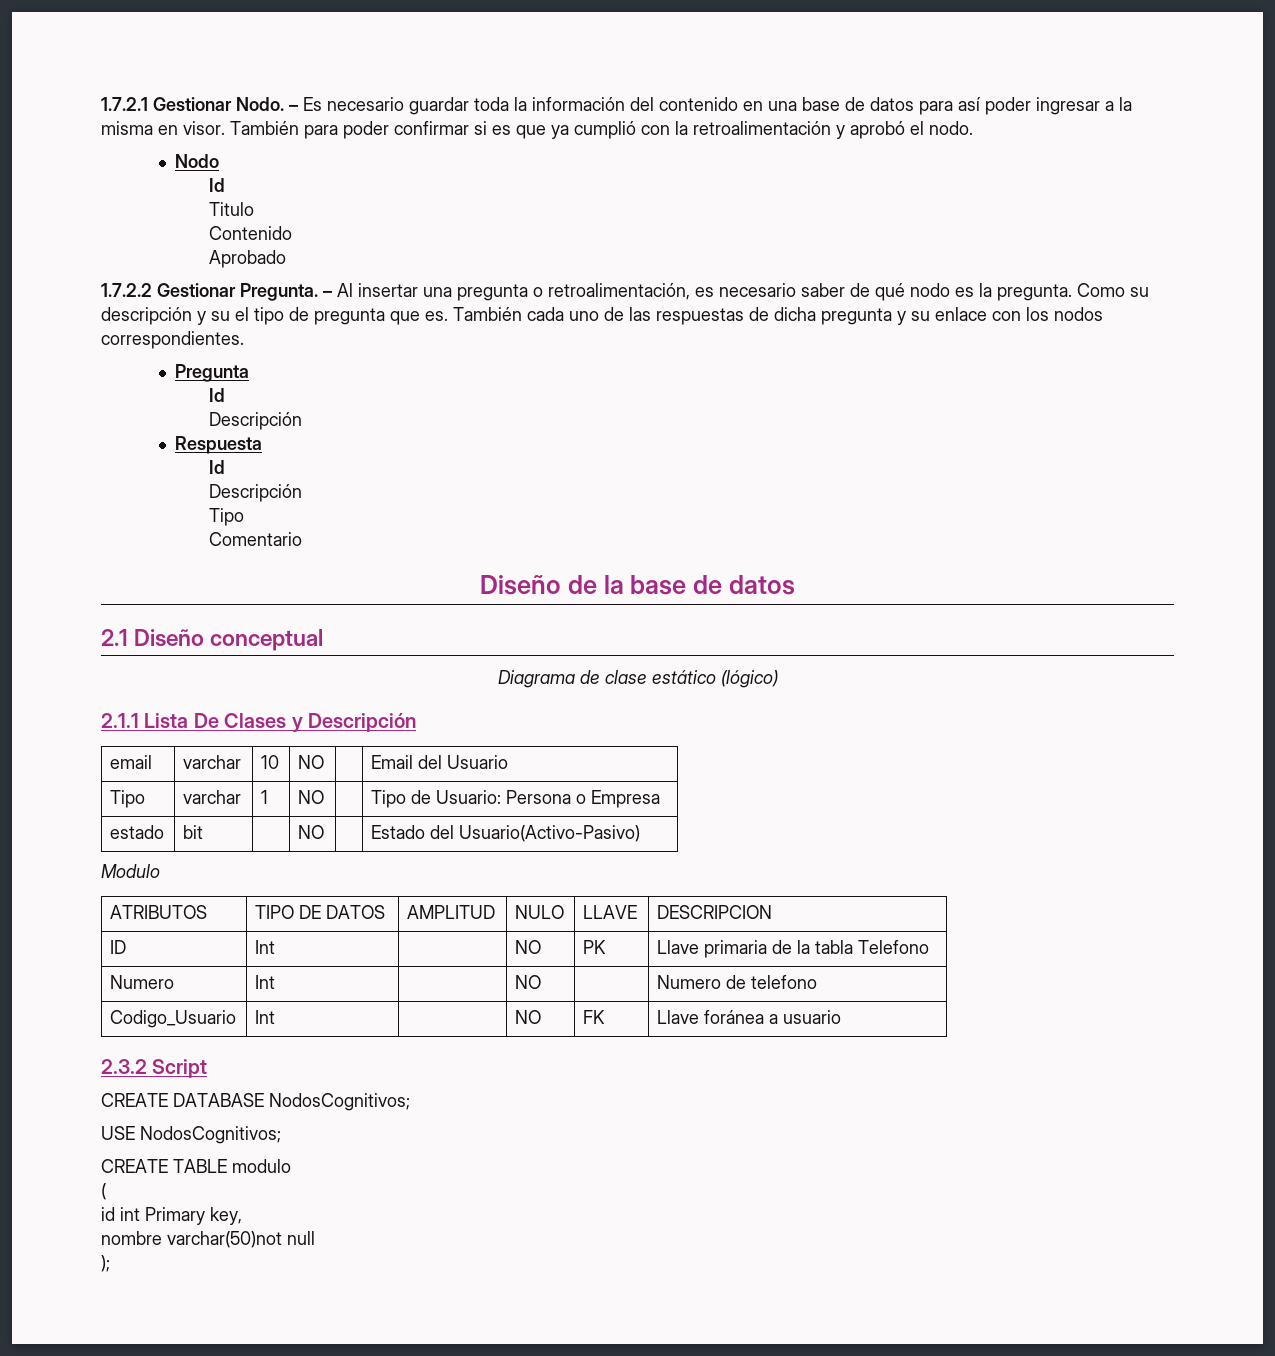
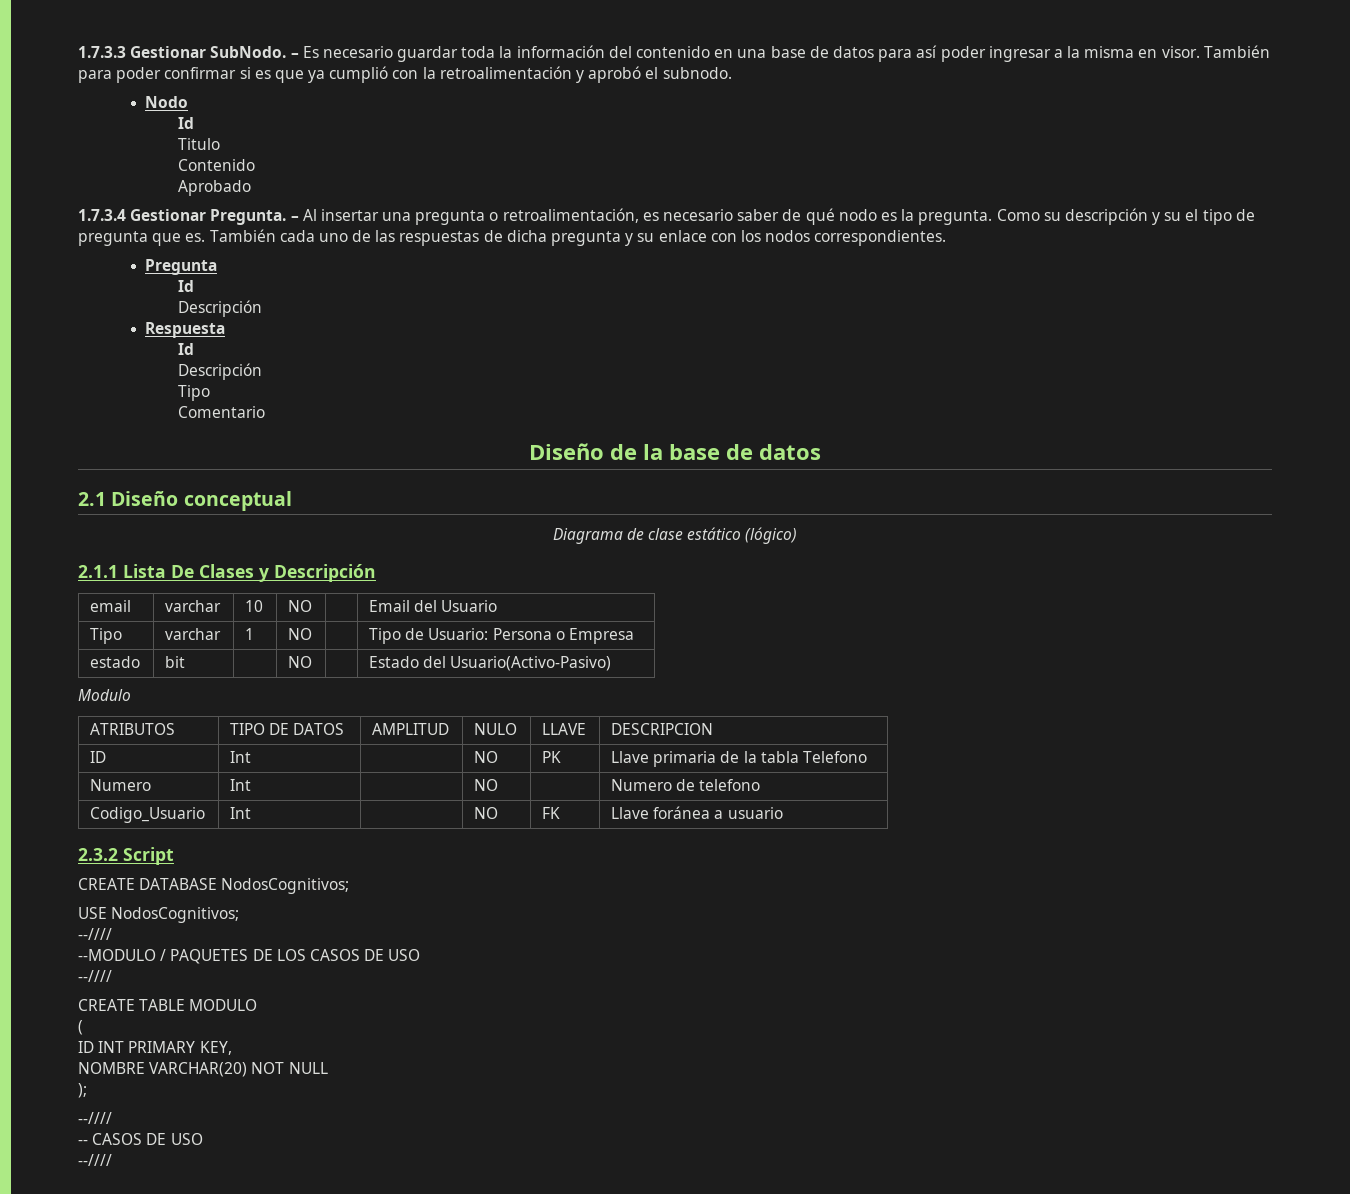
- 1.7.2.1 Gestionar Nodo.
+ 1.7.3.3 Gestionar SubNodo.
- También para poder confirmar si es que ya cumplió con la retroalimentación y aprobó el nodo.
+ También para poder confirmar si es que ya cumplió con la retroalimentación y aprobó el subnodo.
- 1.7.2.2 Gestionar Pregunta.
+ 1.7.3.4 Gestionar Pregunta.
  USE NodosCognitivos;
+ --////
+ --MODULO / PAQUETES DE LOS CASOS DE USO
+ --////
- CREATE TABLE modulo
+ CREATE TABLE MODULO
- id int Primary key,
- nombre varchar(50)not null
+ ID INT PRIMARY KEY,
+ NOMBRE VARCHAR(20) NOT NULL
  );
+ --////
+ -- CASOS DE USO
+ --////

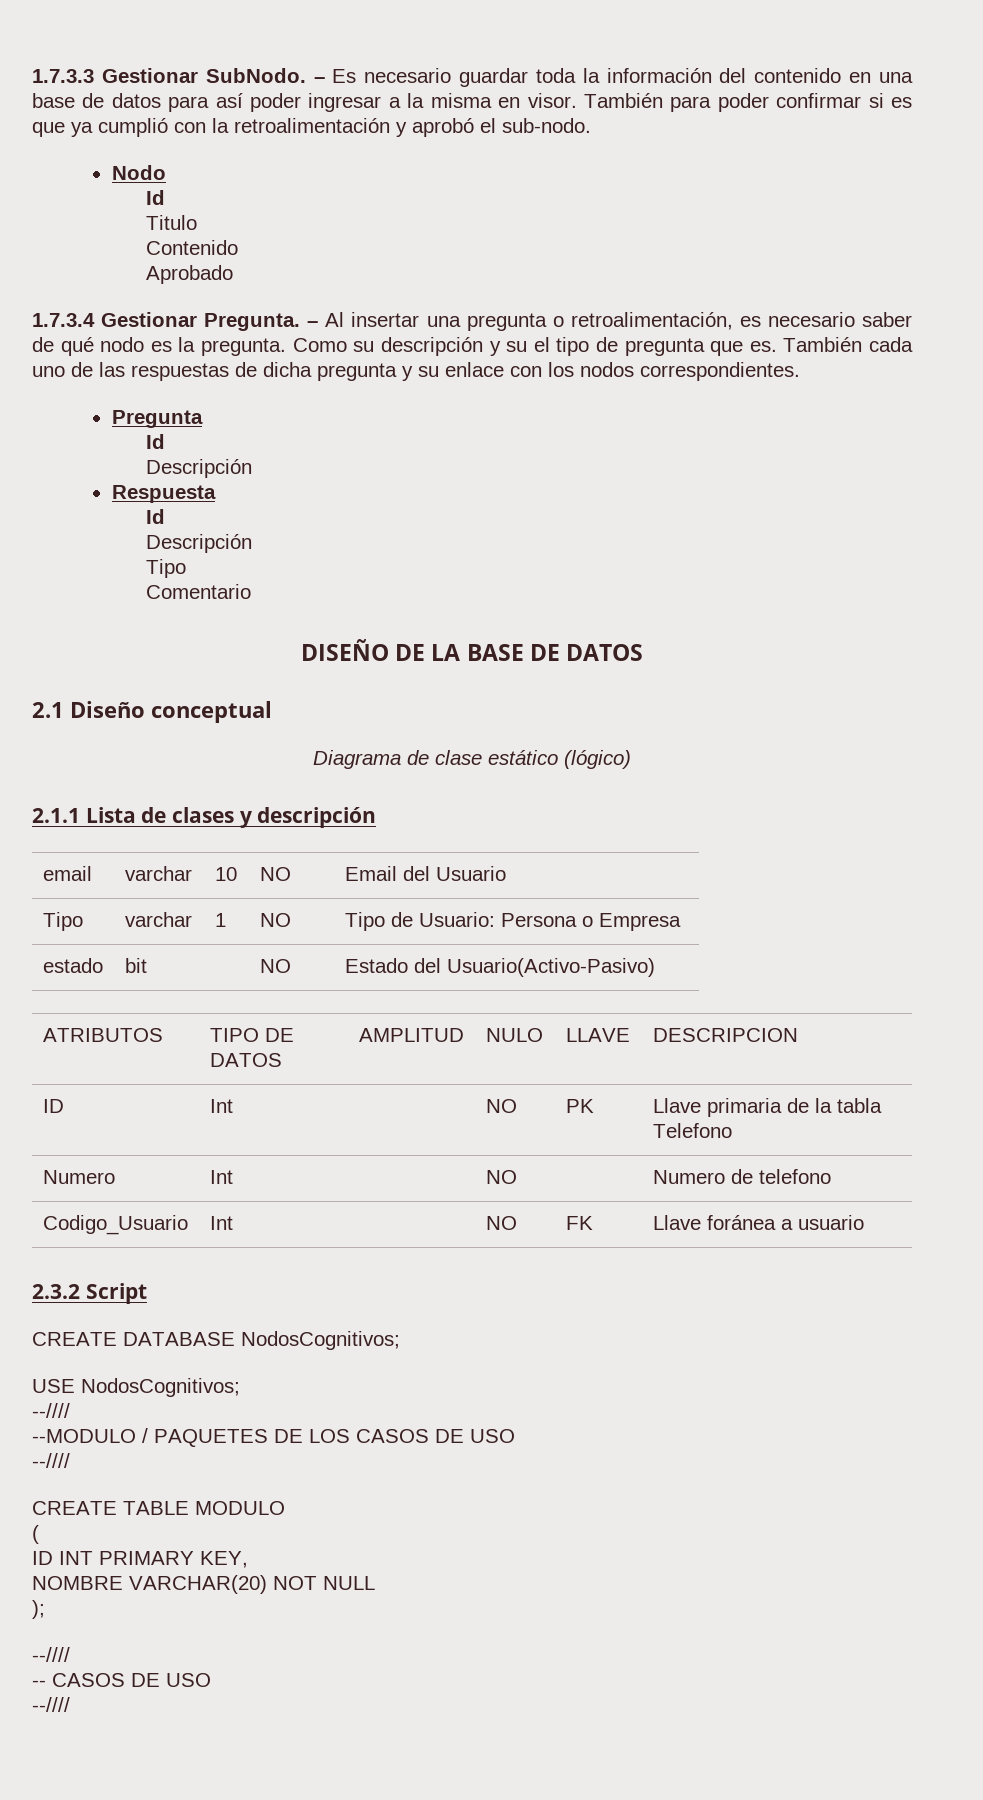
- También para poder confirmar si es que ya cumplió con la retroalimentación y aprobó el subnodo.
+ También para poder confirmar si es que ya cumplió con la retroalimentación y aprobó el sub-nodo.
- Diseño de la base de datos
+ DISEÑO DE LA BASE DE DATOS
- 2.1.1 Lista De Clases y Descripción
+ 2.1.1 Lista de clases y descripción
- Modulo

